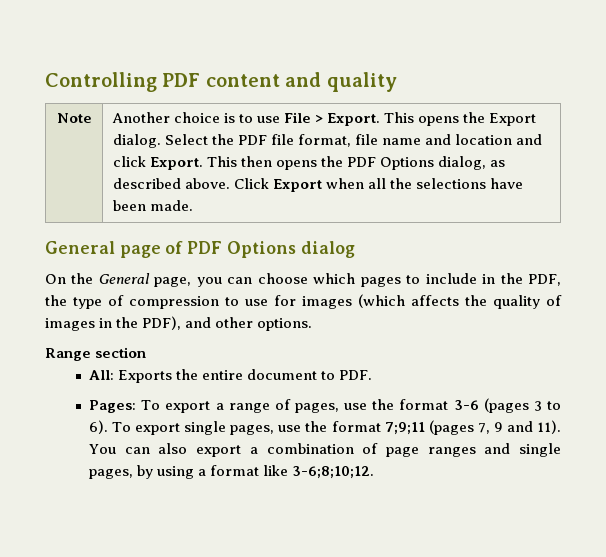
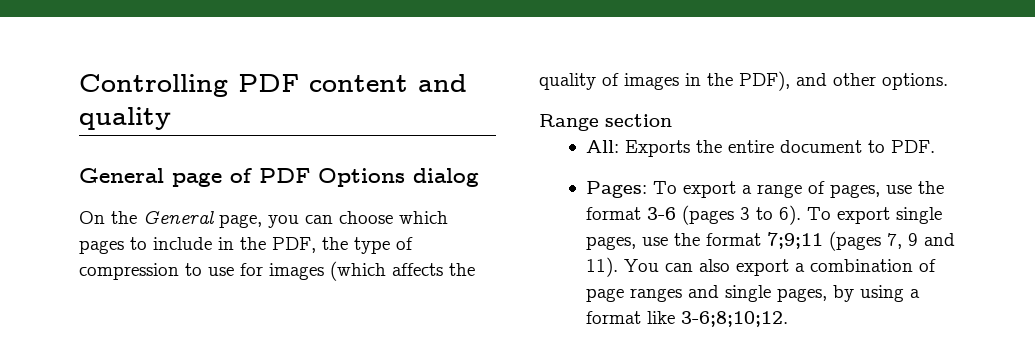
- Note | Another choice is to use File > Export. This opens the Export dialog. Select the PDF file format, file name and location and click Export. This then opens the PDF Options dialog, as described above. Click Export when all the selections have been made.

